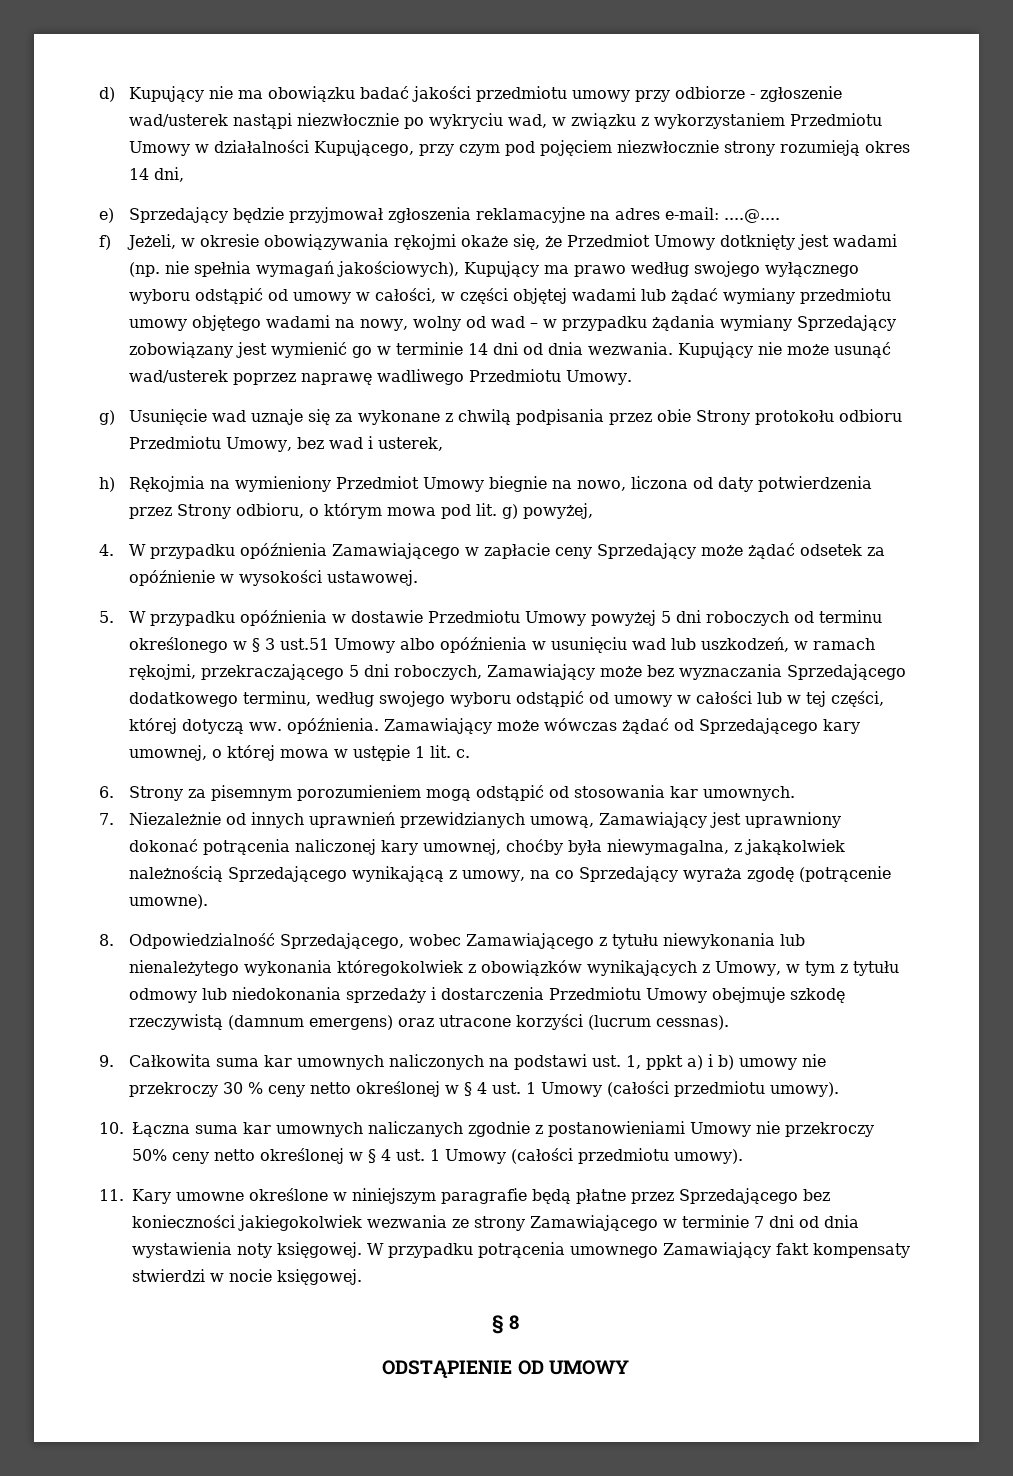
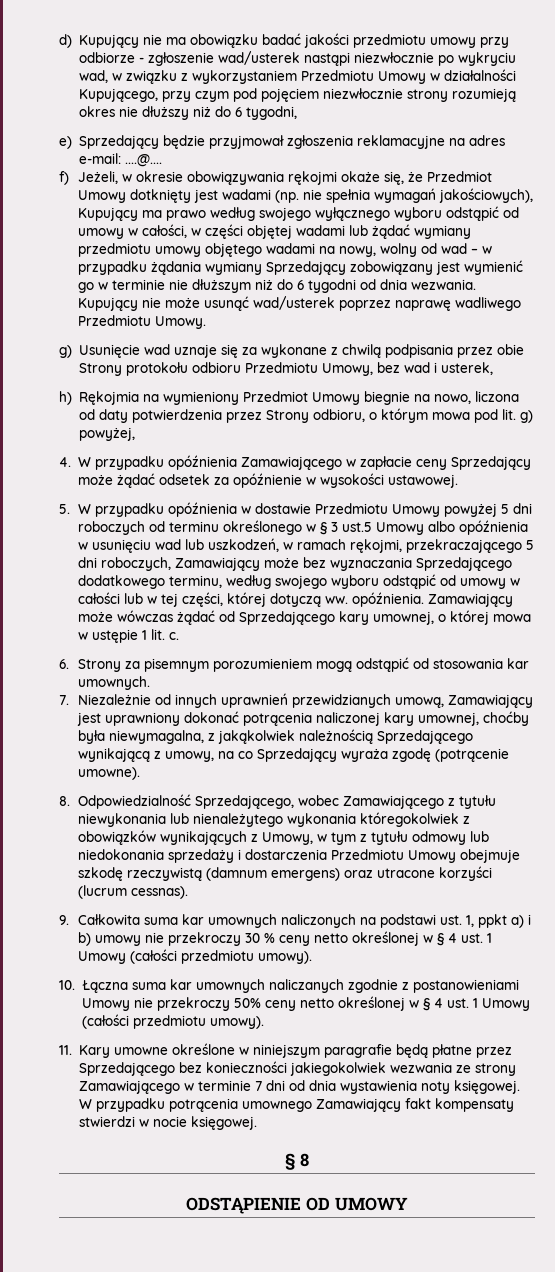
- d) Kupujący nie ma obowiązku badać jakości przedmiotu umowy przy odbiorze - zgłoszenie wad/usterek nastąpi niezwłocznie po wykryciu wad, w związku z wykorzystaniem Przedmiotu Umowy w działalności Kupującego, przy czym pod pojęciem niezwłocznie strony rozumieją okres 14 dni,
+ d) Kupujący nie ma obowiązku badać jakości przedmiotu umowy przy odbiorze - zgłoszenie wad/usterek nastąpi niezwłocznie po wykryciu wad, w związku z wykorzystaniem Przedmiotu Umowy w działalności Kupującego, przy czym pod pojęciem niezwłocznie strony rozumieją okres nie dłuższy niż do 6 tygodni,
- f) Jeżeli, w okresie obowiązywania rękojmi okaże się, że Przedmiot Umowy dotknięty jest wadami (np. nie spełnia wymagań jakościowych), Kupujący ma prawo według swojego wyłącznego wyboru odstąpić od umowy w całości, w części objętej wadami lub żądać wymiany przedmiotu umowy objętego wadami na nowy, wolny od wad – w przypadku żądania wymiany Sprzedający zobowiązany jest wymienić go w terminie 14 dni od dnia wezwania.
+ f) Jeżeli, w okresie obowiązywania rękojmi okaże się, że Przedmiot Umowy dotknięty jest wadami (np. nie spełnia wymagań jakościowych), Kupujący ma prawo według swojego wyłącznego wyboru odstąpić od umowy w całości, w części objętej wadami lub żądać wymiany przedmiotu umowy objętego wadami na nowy, wolny od wad – w przypadku żądania wymiany Sprzedający zobowiązany jest wymienić go w terminie nie dłuższym niż do 6 tygodni od dnia wezwania.
- 5. W przypadku opóźnienia w dostawie Przedmiotu Umowy powyżej 5 dni roboczych od terminu określonego w § 3 ust.51 Umowy albo opóźnienia w usunięciu wad lub uszkodzeń, w ramach rękojmi, przekraczającego 5 dni roboczych, Zamawiający może bez wyznaczania Sprzedającego dodatkowego terminu, według swojego wyboru odstąpić od umowy w całości lub w tej części, której dotyczą ww. opóźnienia.
+ 5. W przypadku opóźnienia w dostawie Przedmiotu Umowy powyżej 5 dni roboczych od terminu określonego w § 3 ust.5 Umowy albo opóźnienia w usunięciu wad lub uszkodzeń, w ramach rękojmi, przekraczającego 5 dni roboczych, Zamawiający może bez wyznaczania Sprzedającego dodatkowego terminu, według swojego wyboru odstąpić od umowy w całości lub w tej części, której dotyczą ww. opóźnienia.

